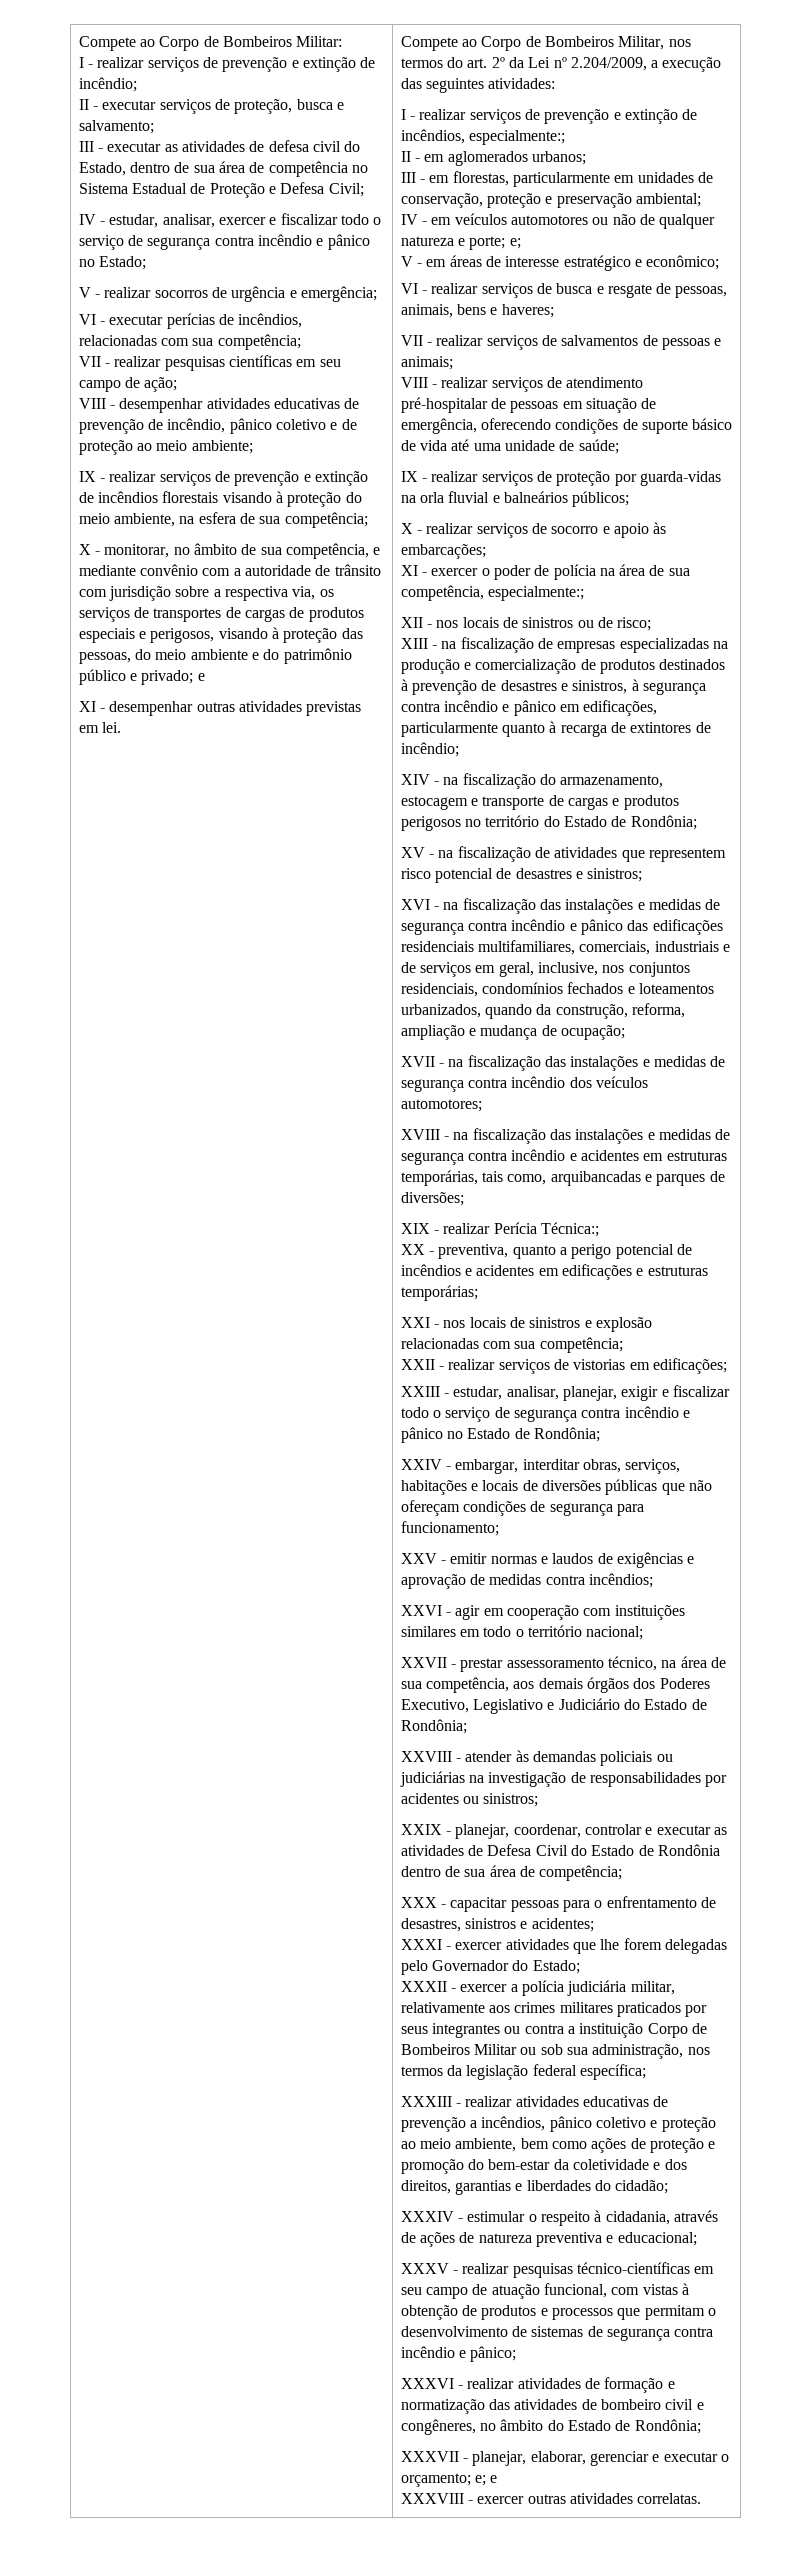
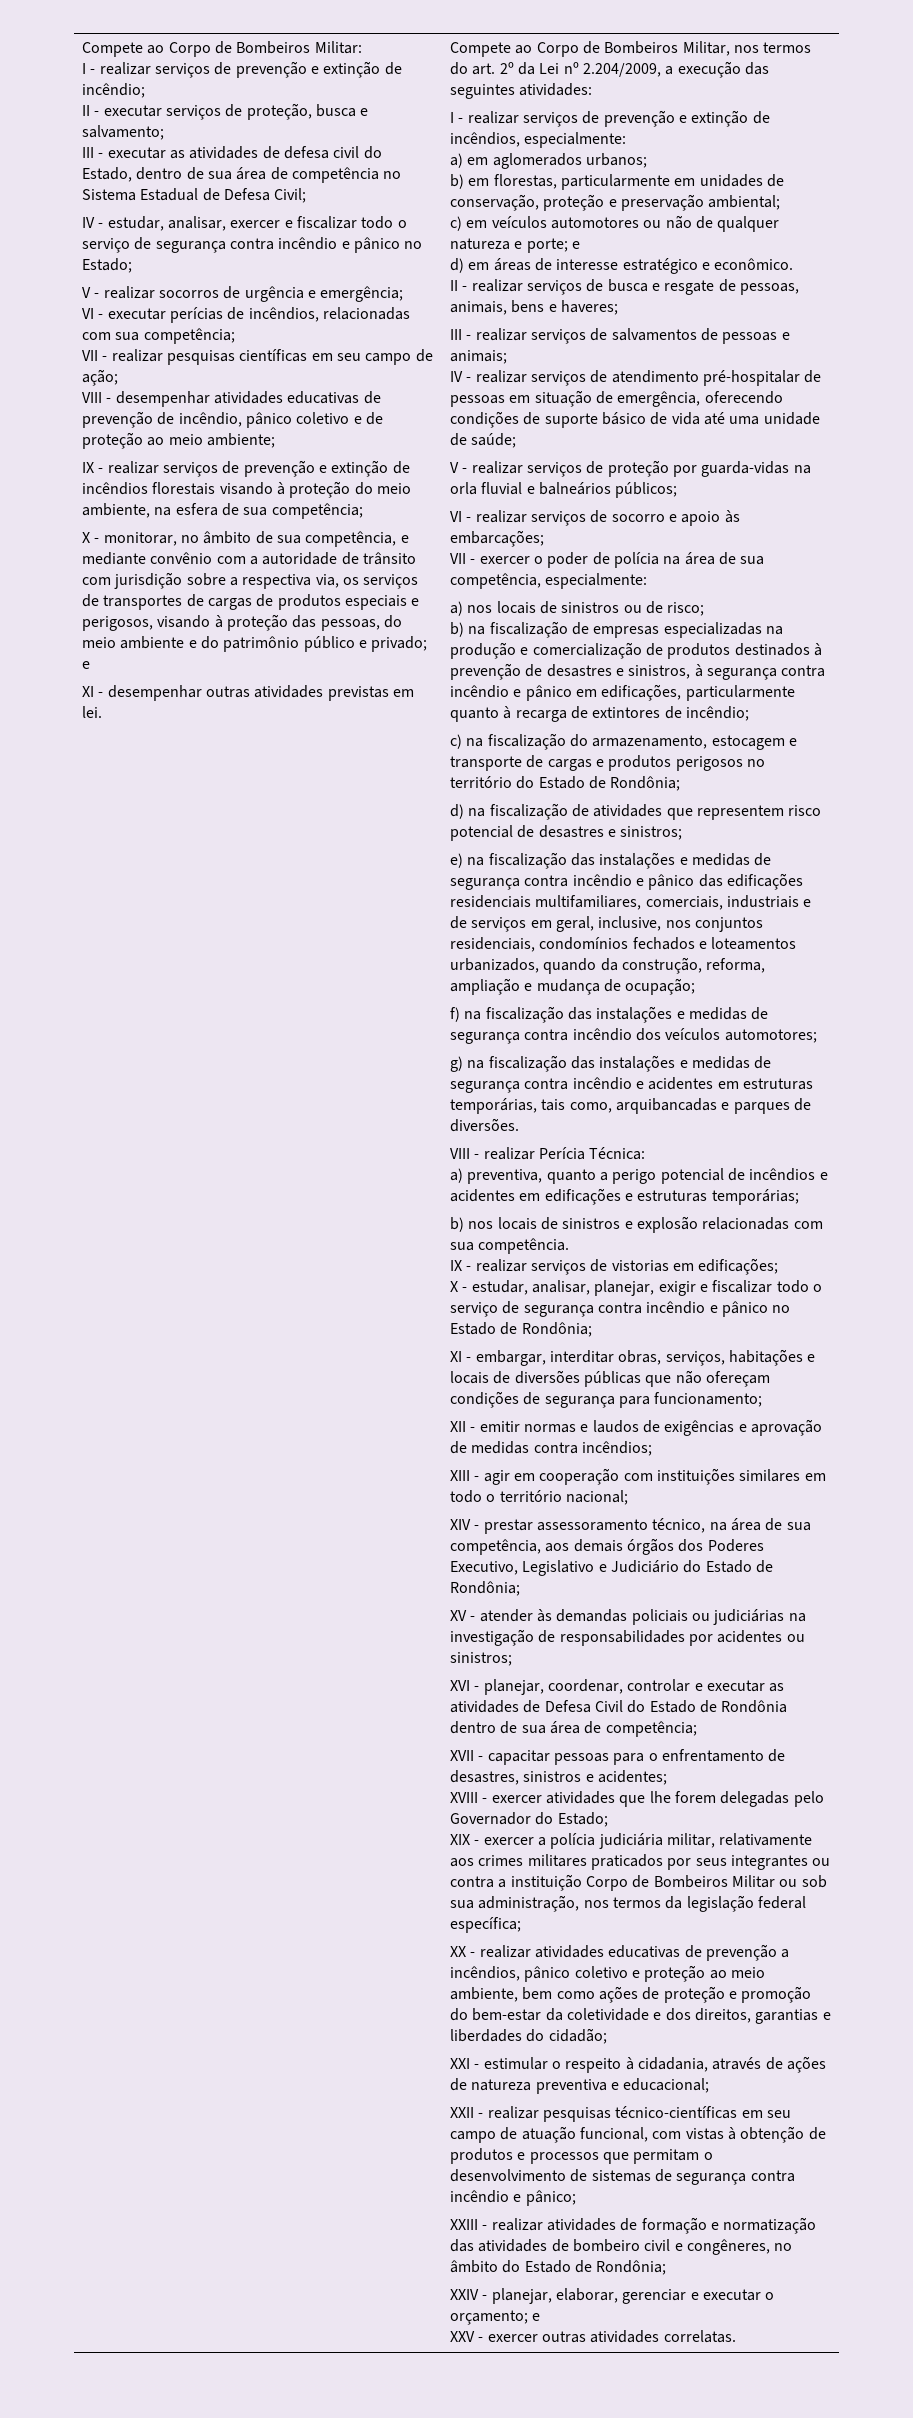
- III - executar as atividades de defesa civil do Estado, dentro de sua área de competência no Sistema Estadual de Proteção e Defesa Civil;
+ III - executar as atividades de defesa civil do Estado, dentro de sua área de competência no Sistema Estadual de Defesa Civil;
- I - realizar serviços de prevenção e extinção de incêndios, especialmente:;
- II - em aglomerados urbanos;
+ I - realizar serviços de prevenção e extinção de incêndios, especialmente:
+ a) em aglomerados urbanos;
- III - em florestas, particularmente em unidades de conservação, proteção e preservação ambiental;
+ b) em florestas, particularmente em unidades de conservação, proteção e preservação ambiental;
- IV - em veículos automotores ou não de qualquer natureza e porte; e;
- V - em áreas de interesse estratégico e econômico;
- VI - realizar serviços de busca e resgate de pessoas, animais, bens e haveres;
+ c) em veículos automotores ou não de qualquer natureza e porte; e
+ d) em áreas de interesse estratégico e econômico.
+ II - realizar serviços de busca e resgate de pessoas, animais, bens e haveres;
- VII - realizar serviços de salvamentos de pessoas e animais;
+ III - realizar serviços de salvamentos de pessoas e animais;
- VIII - realizar serviços de atendimento pré-hospitalar de pessoas em situação de emergência, oferecendo condições de suporte básico de vida até uma unidade de saúde;
+ IV - realizar serviços de atendimento pré-hospitalar de pessoas em situação de emergência, oferecendo condições de suporte básico de vida até uma unidade de saúde;
- IX - realizar serviços de proteção por guarda-vidas na orla fluvial e balneários públicos;
+ V - realizar serviços de proteção por guarda-vidas na orla fluvial e balneários públicos;
- X - realizar serviços de socorro e apoio às embarcações;
+ VI - realizar serviços de socorro e apoio às embarcações;
- XI - exercer o poder de polícia na área de sua competência, especialmente:;
- XII - nos locais de sinistros ou de risco;
+ VII - exercer o poder de polícia na área de sua competência, especialmente:
+ a) nos locais de sinistros ou de risco;
- XIII - na fiscalização de empresas especializadas na produção e comercialização de produtos destinados à prevenção de desastres e sinistros, à segurança contra incêndio e pânico em edificações, particularmente quanto à recarga de extintores de incêndio;
+ b) na fiscalização de empresas especializadas na produção e comercialização de produtos destinados à prevenção de desastres e sinistros, à segurança contra incêndio e pânico em edificações, particularmente quanto à recarga de extintores de incêndio;
- XIV - na fiscalização do armazenamento, estocagem e transporte de cargas e produtos perigosos no território do Estado de Rondônia;
+ c) na fiscalização do armazenamento, estocagem e transporte de cargas e produtos perigosos no território do Estado de Rondônia;
- XV - na fiscalização de atividades que representem risco potencial de desastres e sinistros;
+ d) na fiscalização de atividades que representem risco potencial de desastres e sinistros;
- XVI - na fiscalização das instalações e medidas de segurança contra incêndio e pânico das edificações residenciais multifamiliares, comerciais, industriais e de serviços em geral, inclusive, nos conjuntos residenciais, condomínios fechados e loteamentos urbanizados, quando da construção, reforma, ampliação e mudança de ocupação;
+ e) na fiscalização das instalações e medidas de segurança contra incêndio e pânico das edificações residenciais multifamiliares, comerciais, industriais e de serviços em geral, inclusive, nos conjuntos residenciais, condomínios fechados e loteamentos urbanizados, quando da construção, reforma, ampliação e mudança de ocupação;
- XVII - na fiscalização das instalações e medidas de segurança contra incêndio dos veículos automotores;
+ f) na fiscalização das instalações e medidas de segurança contra incêndio dos veículos automotores;
- XVIII - na fiscalização das instalações e medidas de segurança contra incêndio e acidentes em estruturas temporárias, tais como, arquibancadas e parques de diversões;
- XIX - realizar Perícia Técnica:;
- XX - preventiva, quanto a perigo potencial de incêndios e acidentes em edificações e estruturas temporárias;
+ g) na fiscalização das instalações e medidas de segurança contra incêndio e acidentes em estruturas temporárias, tais como, arquibancadas e parques de diversões.
+ VIII - realizar Perícia Técnica:
+ a) preventiva, quanto a perigo potencial de incêndios e acidentes em edificações e estruturas temporárias;
- XXI - nos locais de sinistros e explosão relacionadas com sua competência;
- XXII - realizar serviços de vistorias em edificações;
+ b) nos locais de sinistros e explosão relacionadas com sua competência.
+ IX - realizar serviços de vistorias em edificações;
- XXIII - estudar, analisar, planejar, exigir e fiscalizar todo o serviço de segurança contra incêndio e pânico no Estado de Rondônia;
+ X - estudar, analisar, planejar, exigir e fiscalizar todo o serviço de segurança contra incêndio e pânico no Estado de Rondônia;
- XXIV - embargar, interditar obras, serviços, habitações e locais de diversões públicas que não ofereçam condições de segurança para funcionamento;
+ XI - embargar, interditar obras, serviços, habitações e locais de diversões públicas que não ofereçam condições de segurança para funcionamento;
- XXV - emitir normas e laudos de exigências e aprovação de medidas contra incêndios;
+ XII - emitir normas e laudos de exigências e aprovação de medidas contra incêndios;
- XXVI - agir em cooperação com instituições similares em todo o território nacional;
+ XIII - agir em cooperação com instituições similares em todo o território nacional;
- XXVII - prestar assessoramento técnico, na área de sua competência, aos demais órgãos dos Poderes Executivo, Legislativo e Judiciário do Estado de Rondônia;
+ XIV - prestar assessoramento técnico, na área de sua competência, aos demais órgãos dos Poderes Executivo, Legislativo e Judiciário do Estado de Rondônia;
- XXVIII - atender às demandas policiais ou judiciárias na investigação de responsabilidades por acidentes ou sinistros;
+ XV - atender às demandas policiais ou judiciárias na investigação de responsabilidades por acidentes ou sinistros;
- XXIX - planejar, coordenar, controlar e executar as atividades de Defesa Civil do Estado de Rondônia dentro de sua área de competência;
+ XVI - planejar, coordenar, controlar e executar as atividades de Defesa Civil do Estado de Rondônia dentro de sua área de competência;
- XXX - capacitar pessoas para o enfrentamento de desastres, sinistros e acidentes;
+ XVII - capacitar pessoas para o enfrentamento de desastres, sinistros e acidentes;
- XXXI - exercer atividades que lhe forem delegadas pelo Governador do Estado;
+ XVIII - exercer atividades que lhe forem delegadas pelo Governador do Estado;
- XXXII - exercer a polícia judiciária militar, relativamente aos crimes militares praticados por seus integrantes ou contra a instituição Corpo de Bombeiros Militar ou sob sua administração, nos termos da legislação federal específica;
+ XIX - exercer a polícia judiciária militar, relativamente aos crimes militares praticados por seus integrantes ou contra a instituição Corpo de Bombeiros Militar ou sob sua administração, nos termos da legislação federal específica;
- XXXIII - realizar atividades educativas de prevenção a incêndios, pânico coletivo e proteção ao meio ambiente, bem como ações de proteção e promoção do bem-estar da coletividade e dos direitos, garantias e liberdades do cidadão;
+ XX - realizar atividades educativas de prevenção a incêndios, pânico coletivo e proteção ao meio ambiente, bem como ações de proteção e promoção do bem-estar da coletividade e dos direitos, garantias e liberdades do cidadão;
- XXXIV - estimular o respeito à cidadania, através de ações de natureza preventiva e educacional;
+ XXI - estimular o respeito à cidadania, através de ações de natureza preventiva e educacional;
- XXXV - realizar pesquisas técnico-científicas em seu campo de atuação funcional, com vistas à obtenção de produtos e processos que permitam o desenvolvimento de sistemas de segurança contra incêndio e pânico;
+ XXII - realizar pesquisas técnico-científicas em seu campo de atuação funcional, com vistas à obtenção de produtos e processos que permitam o desenvolvimento de sistemas de segurança contra incêndio e pânico;
- XXXVI - realizar atividades de formação e normatização das atividades de bombeiro civil e congêneres, no âmbito do Estado de Rondônia;
+ XXIII - realizar atividades de formação e normatização das atividades de bombeiro civil e congêneres, no âmbito do Estado de Rondônia;
- XXXVII - planejar, elaborar, gerenciar e executar o orçamento; e; e
- XXXVIII - exercer outras atividades correlatas.
+ XXIV - planejar, elaborar, gerenciar e executar o orçamento; e
+ XXV - exercer outras atividades correlatas.

